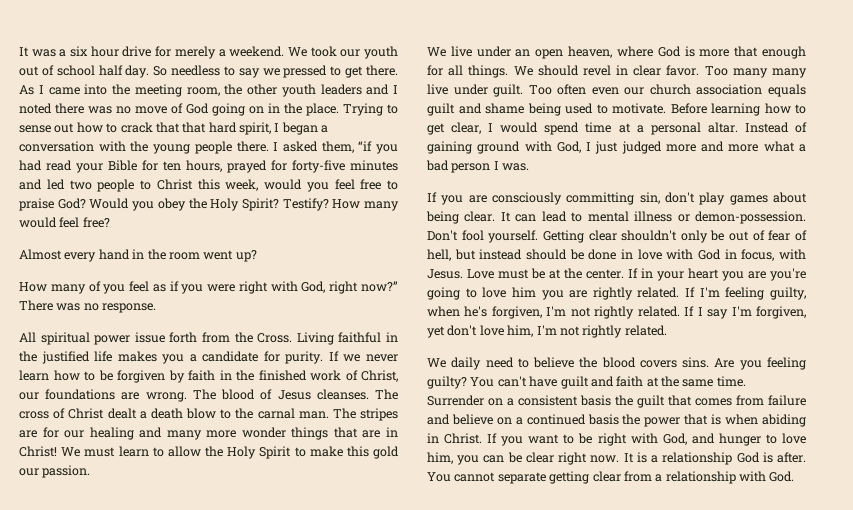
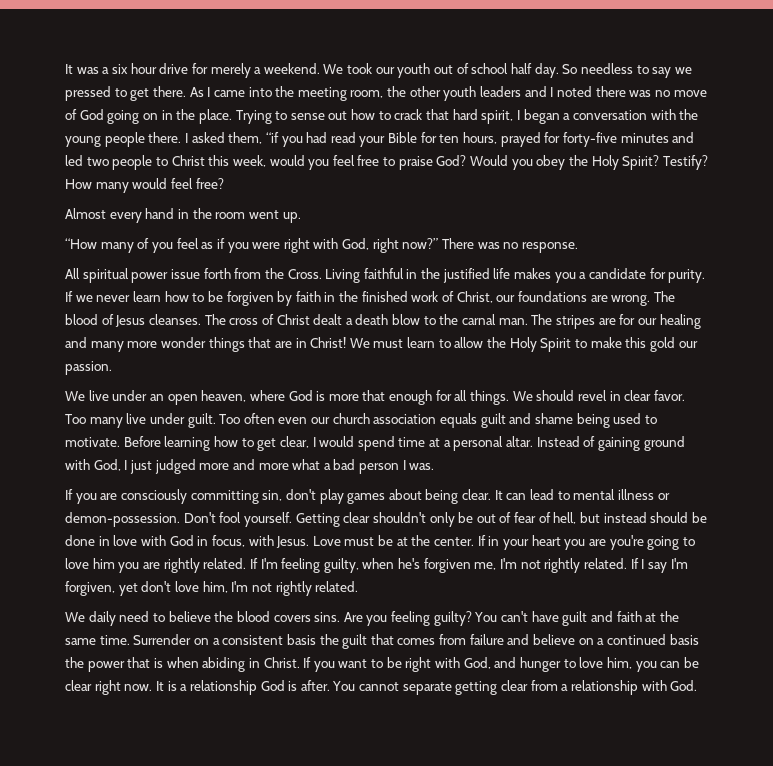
- Trying to sense out how to crack that that hard spirit, I began a conversation with the young people there.
+ Trying to sense out how to crack that hard spirit, I began a conversation with the young people there.
- Almost every hand in the room went up?
- How many of you feel as if you were right with God, right now?”
+ Almost every hand in the room went up.
+ “How many of you feel as if you were right with God, right now?”
- Too many many live under guilt.
+ Too many live under guilt.
- If I'm feeling guilty, when he's forgiven, I'm not rightly related.
+ If I'm feeling guilty, when he's forgiven me, I'm not rightly related.

